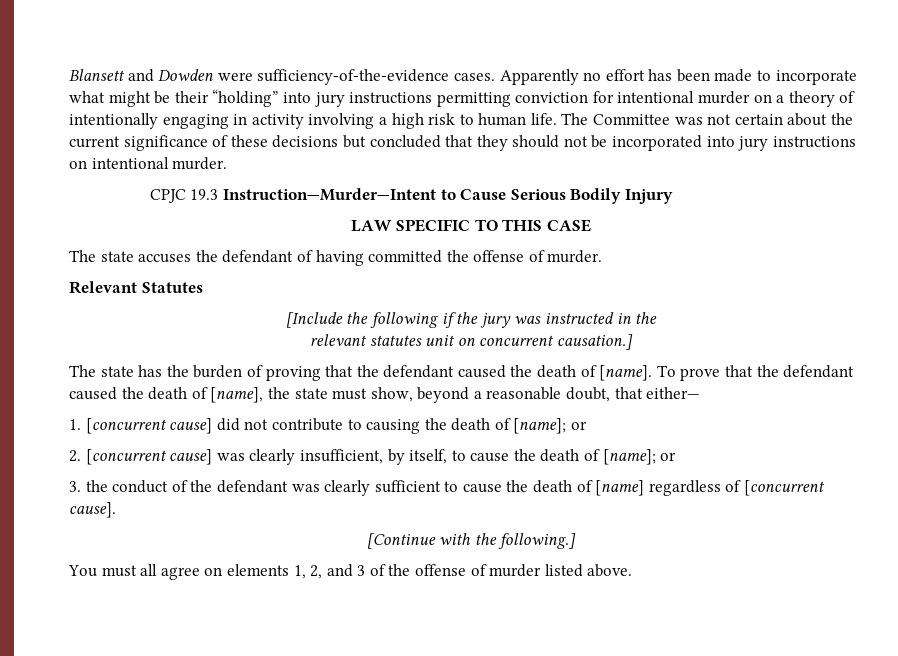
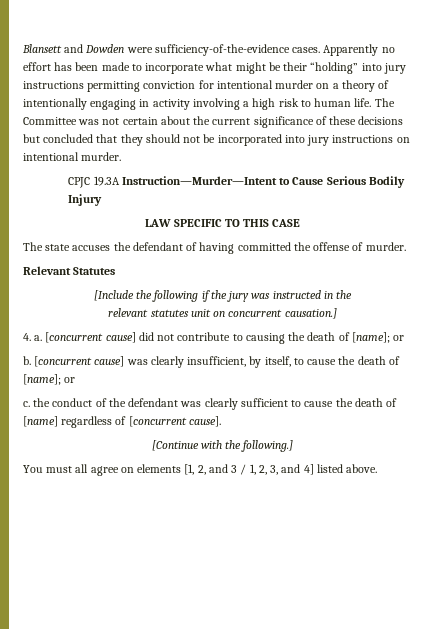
- CPJC 19.3 Instruction—Murder—Intent to Cause Serious Bodily Injury
+ CPJC 19.3A Instruction—Murder—Intent to Cause Serious Bodily Injury
- The state has the burden of proving that the defendant caused the death of [name]. To prove that the defendant caused the death of [name], the state must show, beyond a reasonable doubt, that either—
- 1. [concurrent cause] did not contribute to causing the death of [name]; or
+ 4. a. [concurrent cause] did not contribute to causing the death of [name]; or
- 2. [concurrent cause] was clearly insufficient, by itself, to cause the death of [name]; or
+ b. [concurrent cause] was clearly insufficient, by itself, to cause the death of [name]; or
- 3. the conduct of the defendant was clearly sufficient to cause the death of [name] regardless of [concurrent cause].
+ c. the conduct of the defendant was clearly sufficient to cause the death of [name] regardless of [concurrent cause].
- You must all agree on elements 1, 2, and 3 of the offense of murder listed above.
+ You must all agree on elements [1, 2, and 3 / 1, 2, 3, and 4] listed above.

